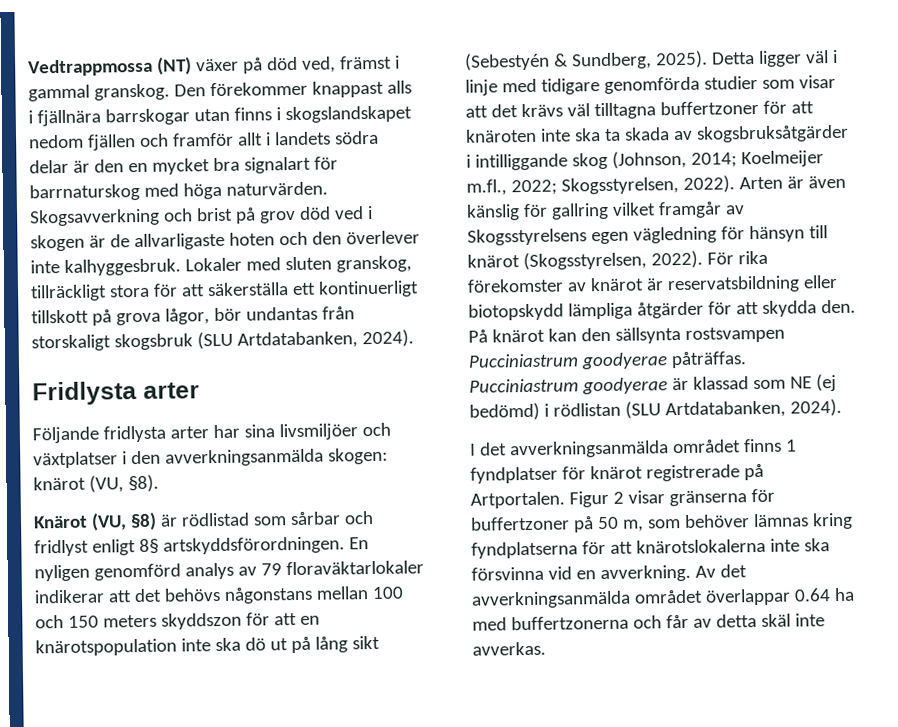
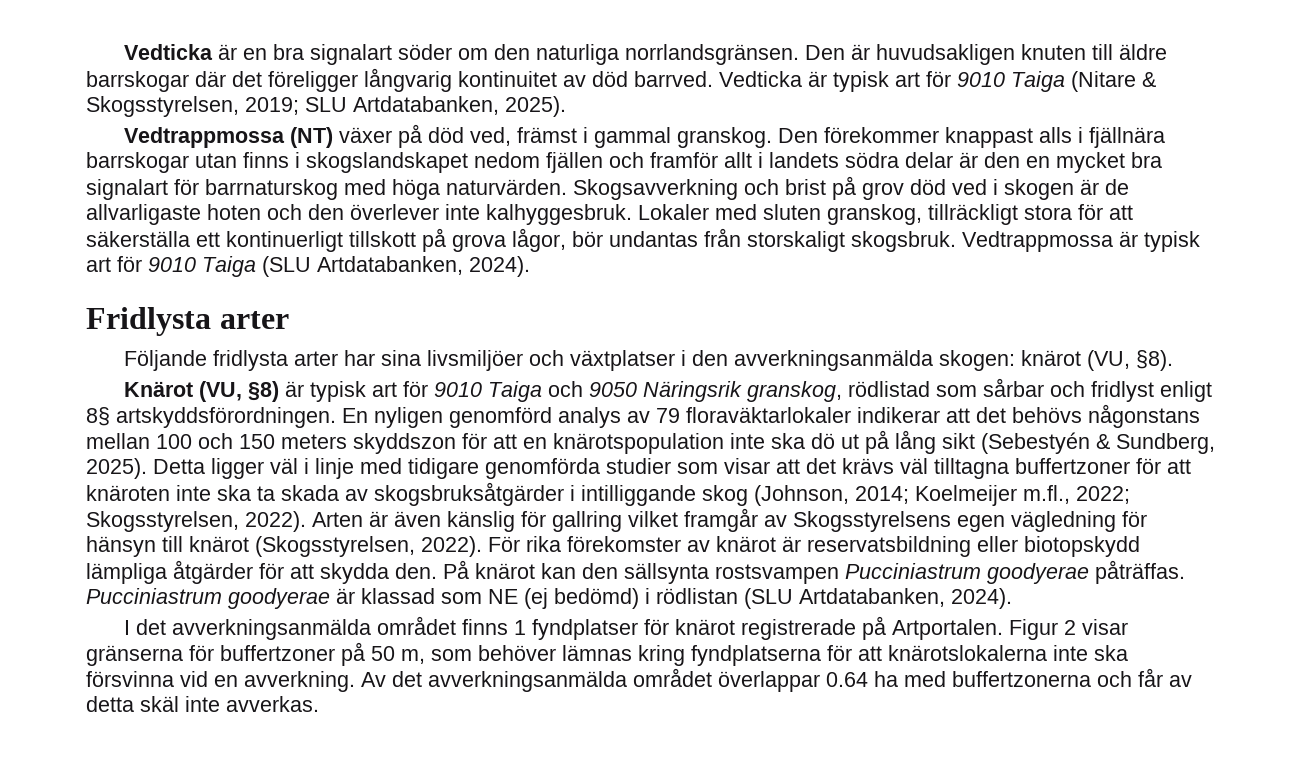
+ Vedticka är en bra signalart söder om den naturliga norrlandsgränsen. Den är huvudsakligen knuten till äldre barrskogar där det föreligger långvarig kontinuitet av död barrved. Vedticka är typisk art för 9010 Taiga (Nitare & Skogsstyrelsen, 2019; SLU Artdatabanken, 2025).
- Lokaler med sluten granskog, tillräckligt stora för att säkerställa ett kontinuerligt tillskott på grova lågor, bör undantas från storskaligt skogsbruk (SLU Artdatabanken, 2024).
+ Lokaler med sluten granskog, tillräckligt stora för att säkerställa ett kontinuerligt tillskott på grova lågor, bör undantas från storskaligt skogsbruk. Vedtrappmossa är typisk art för 9010 Taiga (SLU Artdatabanken, 2024).
- Knärot (VU, §8) är rödlistad som sårbar och fridlyst enligt 8§ artskyddsförordningen.
+ Knärot (VU, §8) är typisk art för 9010 Taiga och 9050 Näringsrik granskog, rödlistad som sårbar och fridlyst enligt 8§ artskyddsförordningen.

